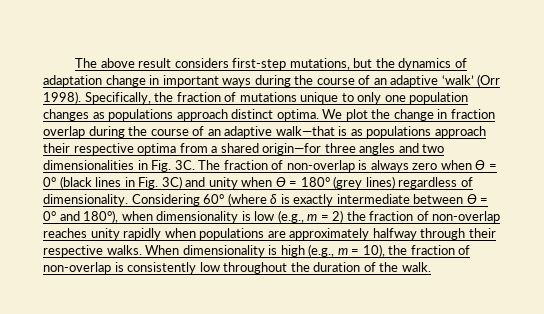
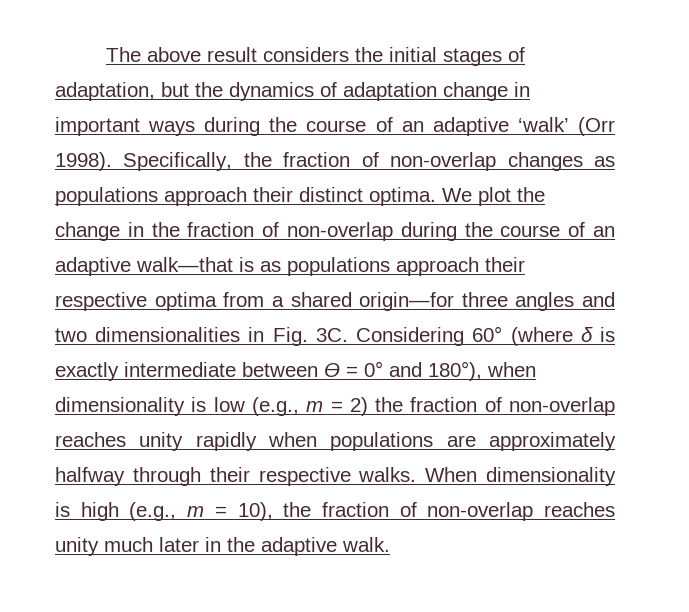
- The above result considers first-step mutations, but the dynamics of adaptation change in important ways during the course of an adaptive ‘walk’ (Orr 1998).
+ The above result considers the initial stages of adaptation, but the dynamics of adaptation change in important ways during the course of an adaptive ‘walk’ (Orr 1998).
- Specifically, the fraction of mutations unique to only one population changes as populations approach distinct optima.
+ Specifically, the fraction of non-overlap changes as populations approach their distinct optima.
- We plot the change in fraction overlap during the course of an adaptive walk—that is as populations approach their respective optima from a shared origin—for three angles and two dimensionalities in Fig. 3C.
+ We plot the change in the fraction of non-overlap during the course of an adaptive walk—that is as populations approach their respective optima from a shared origin—for three angles and two dimensionalities in Fig. 3C.
- The fraction of non-overlap is always zero when ϴ = 0° (black lines in Fig. 3C) and unity when ϴ = 180° (grey lines) regardless of dimensionality.
- When dimensionality is high (e.g., m = 10), the fraction of non-overlap is consistently low throughout the duration of the walk.
+ When dimensionality is high (e.g., m = 10), the fraction of non-overlap reaches unity much later in the adaptive walk.

